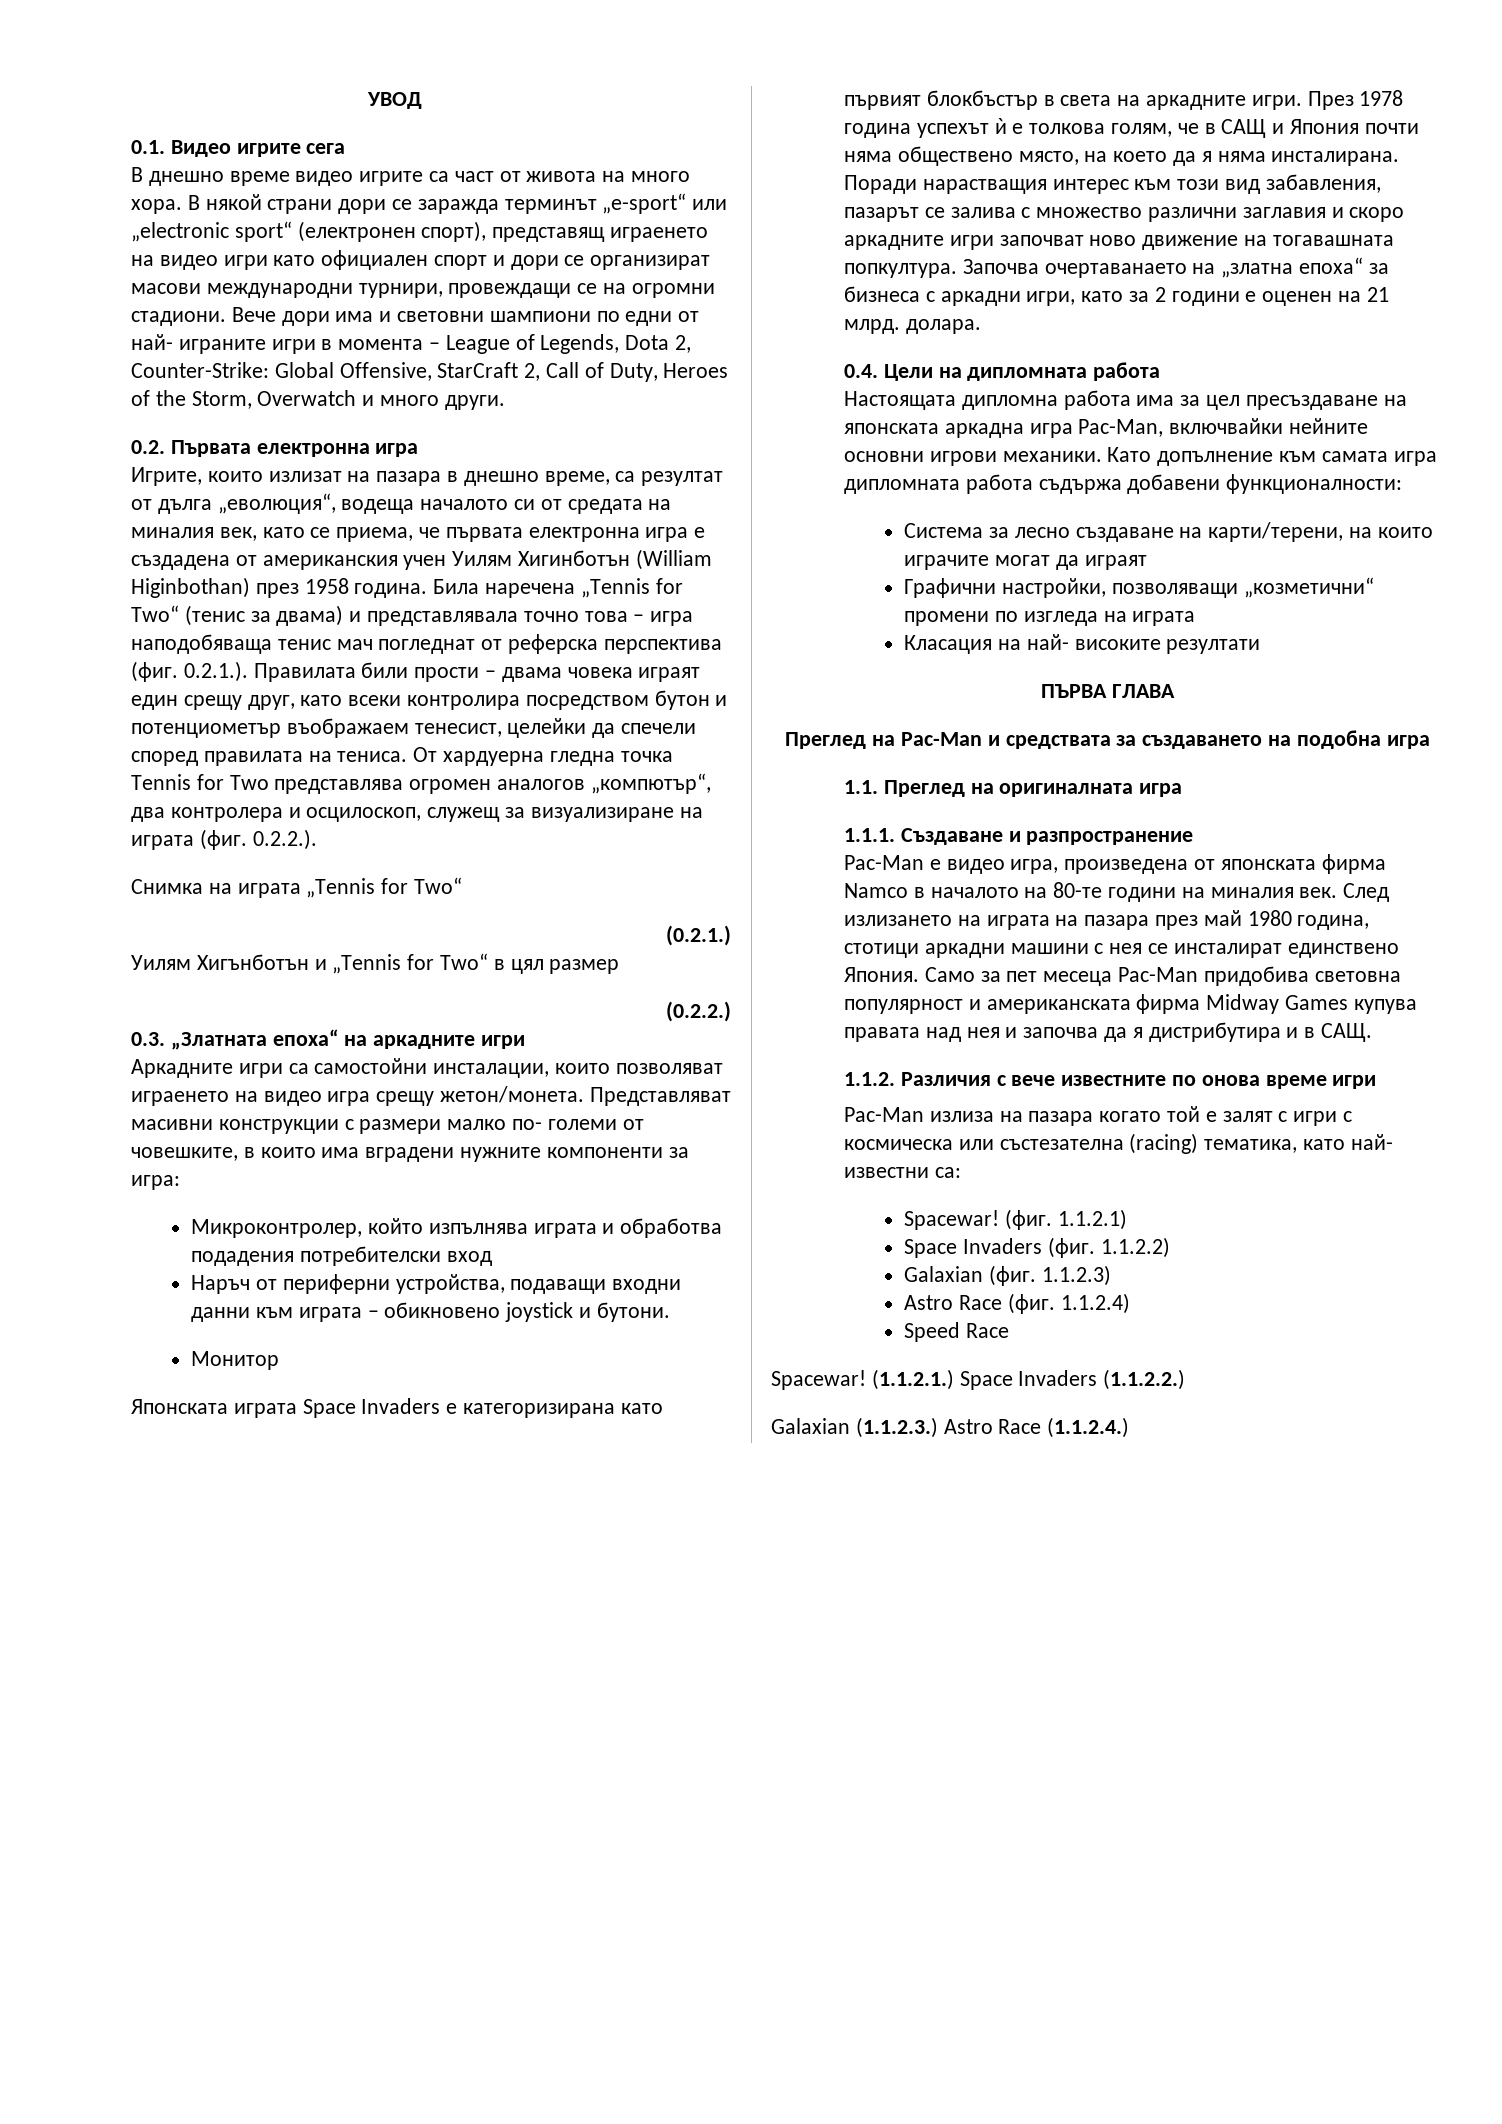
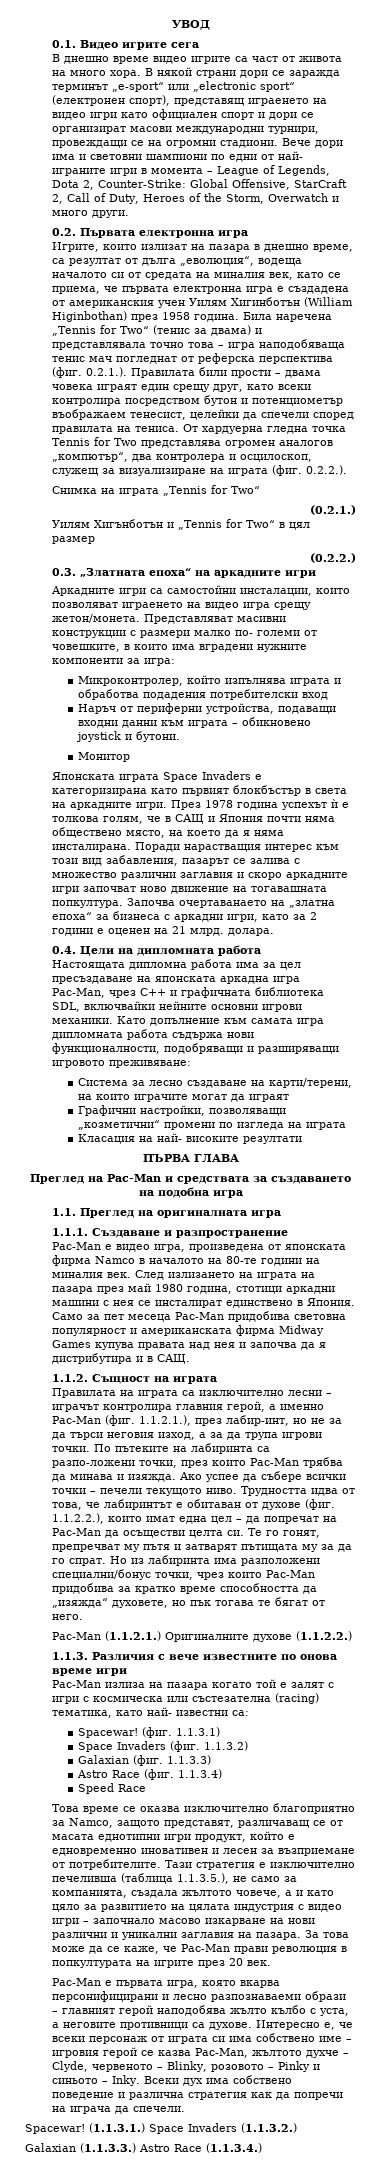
- Настоящата дипломна работа има за цел пресъздаване на японската аркадна игра Pac-Man, включвайки нейните основни игрови механики.
+ Настоящата дипломна работа има за цел пресъздаване на японската аркадна игра Pac-Man, чрез C++ и графичната библиотека SDL, включвайки нейните основни игрови механики.
- Като допълнение към самата игра дипломната работа съдържа добавени функционалности:
+ Като допълнение към самата игра дипломната работа съдържа нови функционалности, подобряващи и разширяващи игровото преживяване:
- След излизането на играта на пазара през май 1980 година, стотици аркадни машини с нея се инсталират единствено Япония.
+ След излизането на играта на пазара през май 1980 година, стотици аркадни машини с нея се инсталират единствено в Япония.
- 1.1.2. Различия с вече известните по онова време игри
+ 1.1.2. Същност на играта
+ Правилата на играта са изключително лесни – играчът контролира главния герой, а именно Pac-Man (фиг. 1.1.2.1.), през лабир-инт, но не за да търси неговия изход, а за да трупа игрови точки. По пътеките на лабиринта са разпо-ложени точки, през които Pac-Man трябва да минава и изяжда. Ако успее да събере всички точки – печели текущото ниво. Трудността идва от това, че лабиринтът е обитаван от духове (фиг. 1.1.2.2.), които имат една цел – да попречат на Pac-Man да осъществи целта си. Те го гонят, препречват му пътя и затварят пътищата му за да го спрат. Но из лабиринта има разположени специални/бонус точки, чрез които Pac-Man придобива за кратко време способността да „изяжда“ духовете, но пък тогава те бягат от него.
+ Pac-Man (1.1.2.1.) Оригиналните духове (1.1.2.2.)
+ 1.1.3. Различия с вече известните по онова време игри
- 1.1.2.1)
+ 1.1.3.1)
- 1.1.2.2)
+ 1.1.3.2)
- 1.1.2.3)
+ 1.1.3.3)
- 1.1.2.4)
+ 1.1.3.4)
- Spacewar! (1.1.2.1.) Space Invaders (1.1.2.2.)
- Galaxian (1.1.2.3.) Astro Race (1.1.2.4.)
+ Това време се оказва изключително благоприятно за Namco, защото представят, различаващ се от масата еднотипни игри продукт, който е едновременно иновативен и лесен за възприемане от потребителите. Тази стратегия е изключително печеливша (таблица 1.1.3.5.), не само за компанията, създала жълтото човече, а и като цяло за развитието на цялата индустрия с видео игри – започнало масово изкарване на нови различни и уникални заглавия на пазара. За това може да се каже, че Pac-Man прави революция в попкултурата на игрите през 20 век.
+ Pac-Man е първата игра, която вкарва персонифицирани и лесно разпознаваеми образи – главният герой наподобява жълто кълбо с уста, а неговите противници са духове. Интересно е, че всеки персонаж от играта си има собствено име – игровия герой се казва Pac-Man, жълтото духче – Clyde, червеното – Blinky, розовото – Pinky и синьото – Inky. Всеки дух има собствено поведение и различна стратегия как да попречи на играча да спечели.
+ Spacewar! (1.1.3.1.) Space Invaders (1.1.3.2.)
+ Galaxian (1.1.3.3.) Astro Race (1.1.3.4.)

